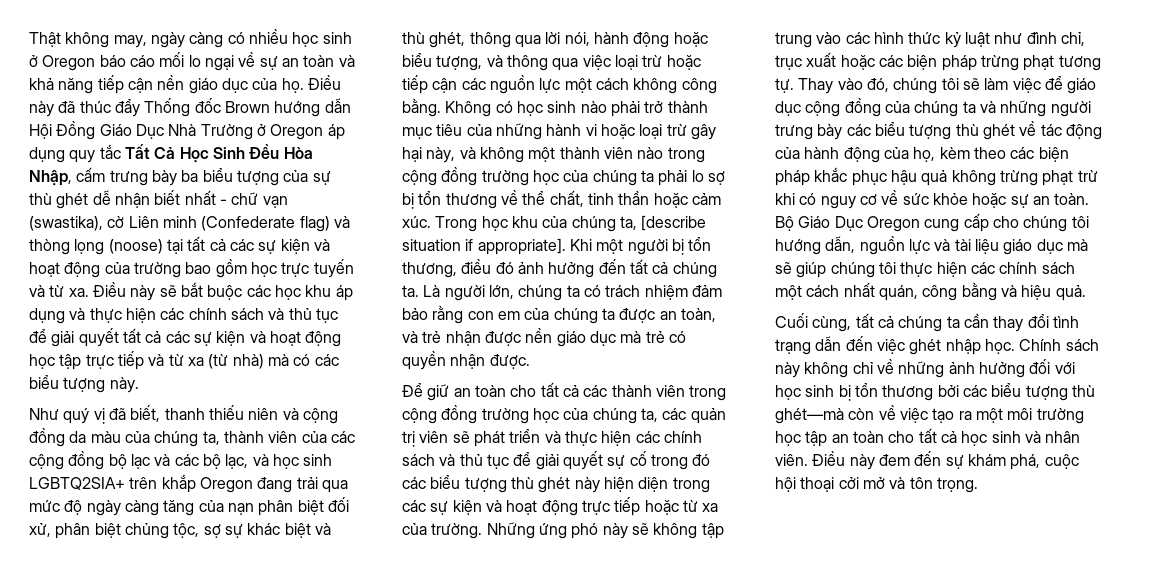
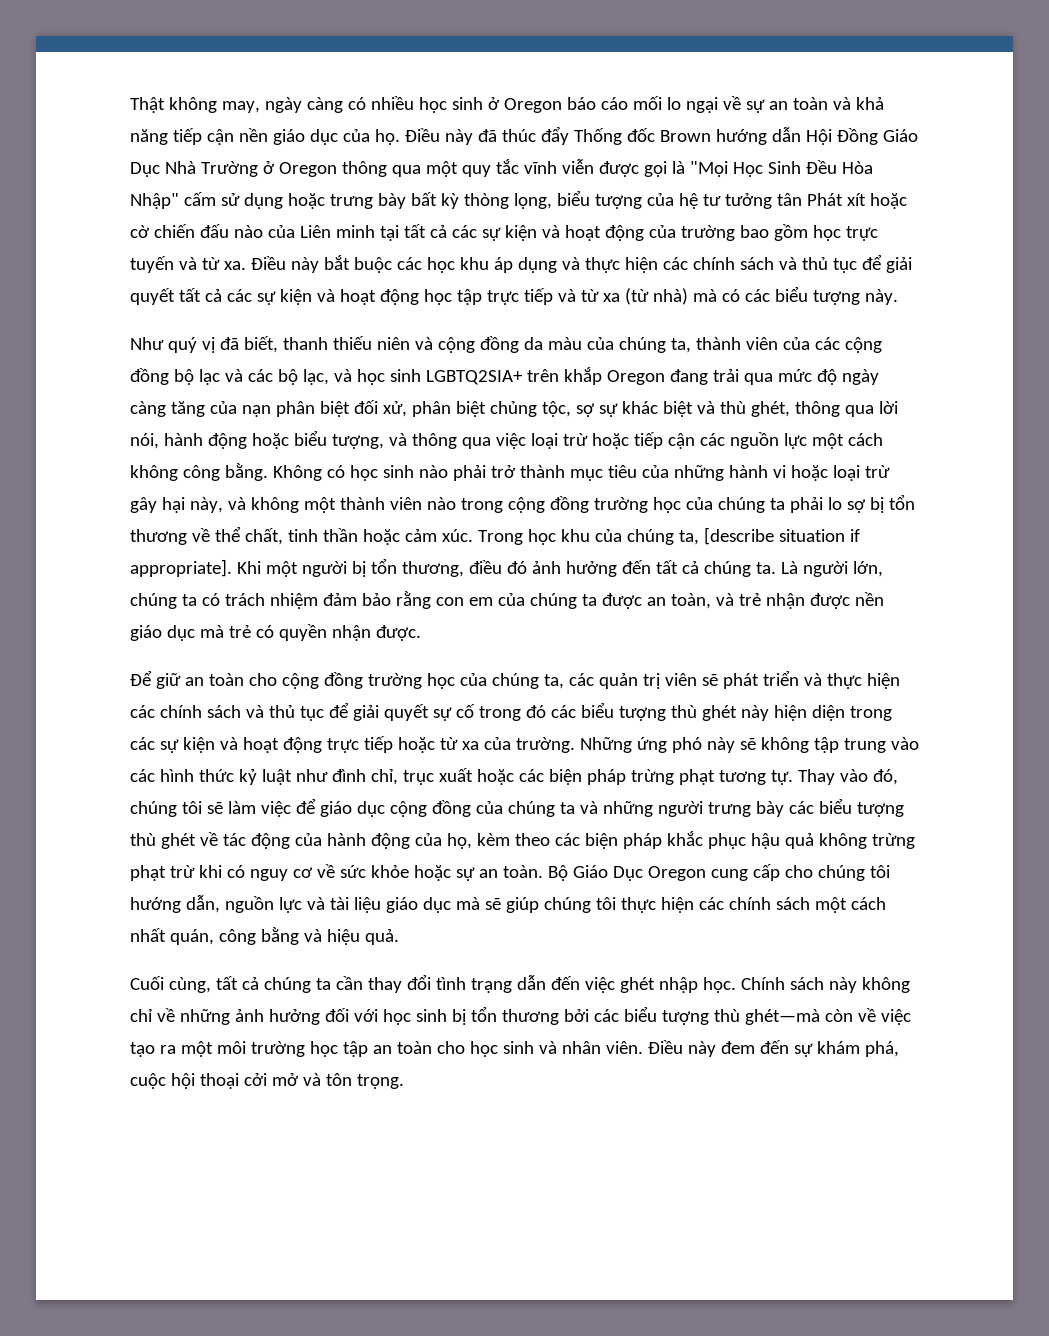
- Điều này đã thúc đẩy Thống đốc Brown hướng dẫn Hội Đồng Giáo Dục Nhà Trường ở Oregon áp dụng quy tắc Tất Cả Học Sinh Đều Hòa Nhập, cấm trưng bày ba biểu tượng của sự thù ghét dễ nhận biết nhất - chữ vạn (swastika), cờ Liên minh (Confederate flag) và thòng lọng (noose) tại tất cả các sự kiện và hoạt động của trường bao gồm học trực tuyến và từ xa.
+ Điều này đã thúc đẩy Thống đốc Brown hướng dẫn Hội Đồng Giáo Dục Nhà Trường ở Oregon thông qua một quy tắc vĩnh viễn được gọi là "Mọi Học Sinh Đều Hòa Nhập" cấm sử dụng hoặc trưng bày bất kỳ thòng lọng, biểu tượng của hệ tư tưởng tân Phát xít hoặc cờ chiến đấu nào của Liên minh tại tất cả các sự kiện và hoạt động của trường bao gồm học trực tuyến và từ xa.
- Điều này sẽ bắt buộc các học khu áp dụng và thực hiện các chính sách và thủ tục để giải quyết tất cả các sự kiện và hoạt động học tập trực tiếp và từ xa (từ nhà) mà có các biểu tượng này.
+ Điều này bắt buộc các học khu áp dụng và thực hiện các chính sách và thủ tục để giải quyết tất cả các sự kiện và hoạt động học tập trực tiếp và từ xa (từ nhà) mà có các biểu tượng này.
- Để giữ an toàn cho tất cả các thành viên trong cộng đồng trường học của chúng ta, các quản trị viên sẽ phát triển và thực hiện các chính sách và thủ tục để giải quyết sự cố trong đó các biểu tượng thù ghét này hiện diện trong các sự kiện và hoạt động trực tiếp hoặc từ xa của trường.
+ Để giữ an toàn cho cộng đồng trường học của chúng ta, các quản trị viên sẽ phát triển và thực hiện các chính sách và thủ tục để giải quyết sự cố trong đó các biểu tượng thù ghét này hiện diện trong các sự kiện và hoạt động trực tiếp hoặc từ xa của trường.
- Chính sách này không chỉ về những ảnh hưởng đối với học sinh bị tổn thương bởi các biểu tượng thù ghét—mà còn về việc tạo ra một môi trường học tập an toàn cho tất cả học sinh và nhân viên.
+ Chính sách này không chỉ về những ảnh hưởng đối với học sinh bị tổn thương bởi các biểu tượng thù ghét—mà còn về việc tạo ra một môi trường học tập an toàn cho học sinh và nhân viên.

